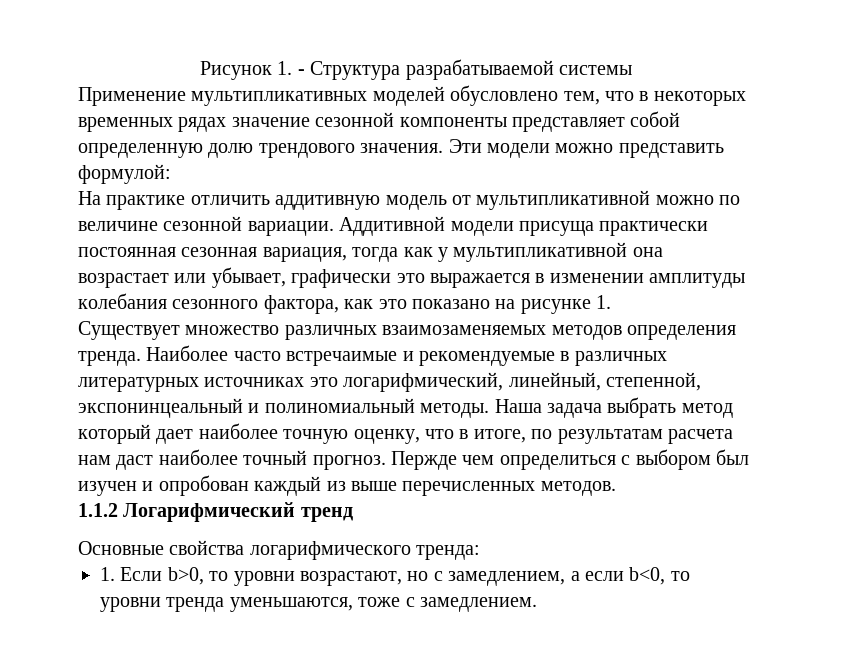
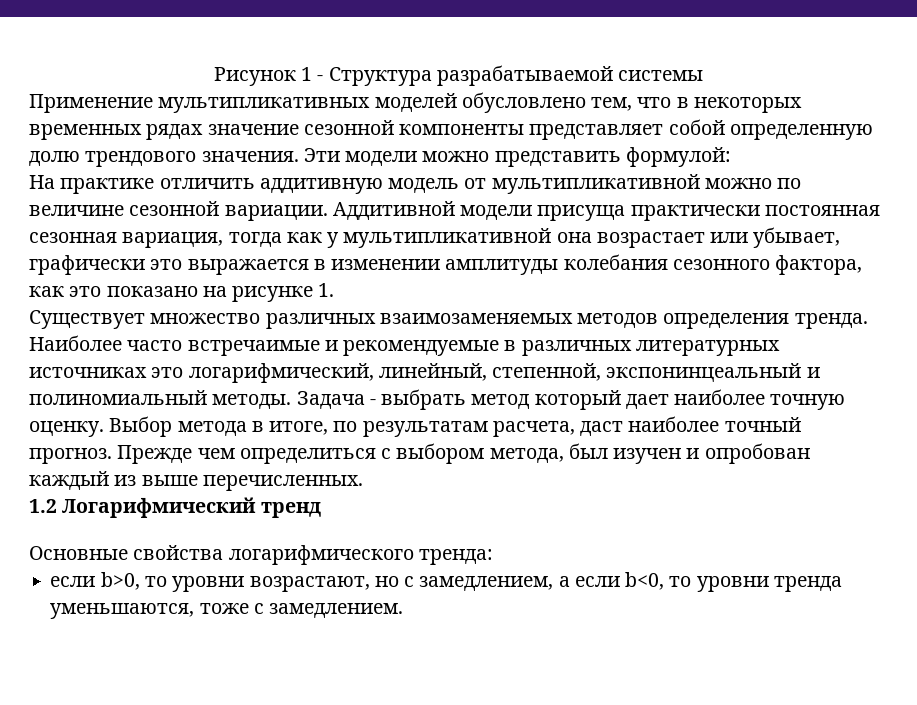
- Рисунок 1. - Структура разрабатываемой системы
+ Рисунок 1 - Структура разрабатываемой системы
- Наша задача выбрать метод который дает наиболее точную оценку, что в итоге, по результатам расчета нам даст наиболее точный прогноз.
+ Задача - выбрать метод который дает наиболее точную оценку. Выбор метода в итоге, по результатам расчета, даст наиболее точный прогноз.
- Пержде чем определиться с выбором был изучен и опробован каждый из выше перечисленных методов.
- 1.1.2 Логарифмический тренд
+ Прежде чем определиться с выбором метода, был изучен и опробован каждый из выше перечисленных.
+ 1.2 Логарифмический тренд
- 1. Если b>0, то уровни возрастают, но с замедлением, а если b<0, то уровни тренда уменьшаются, тоже с замедлением.
+ если b>0, то уровни возрастают, но с замедлением, а если b<0, то уровни тренда уменьшаются, тоже с замедлением.

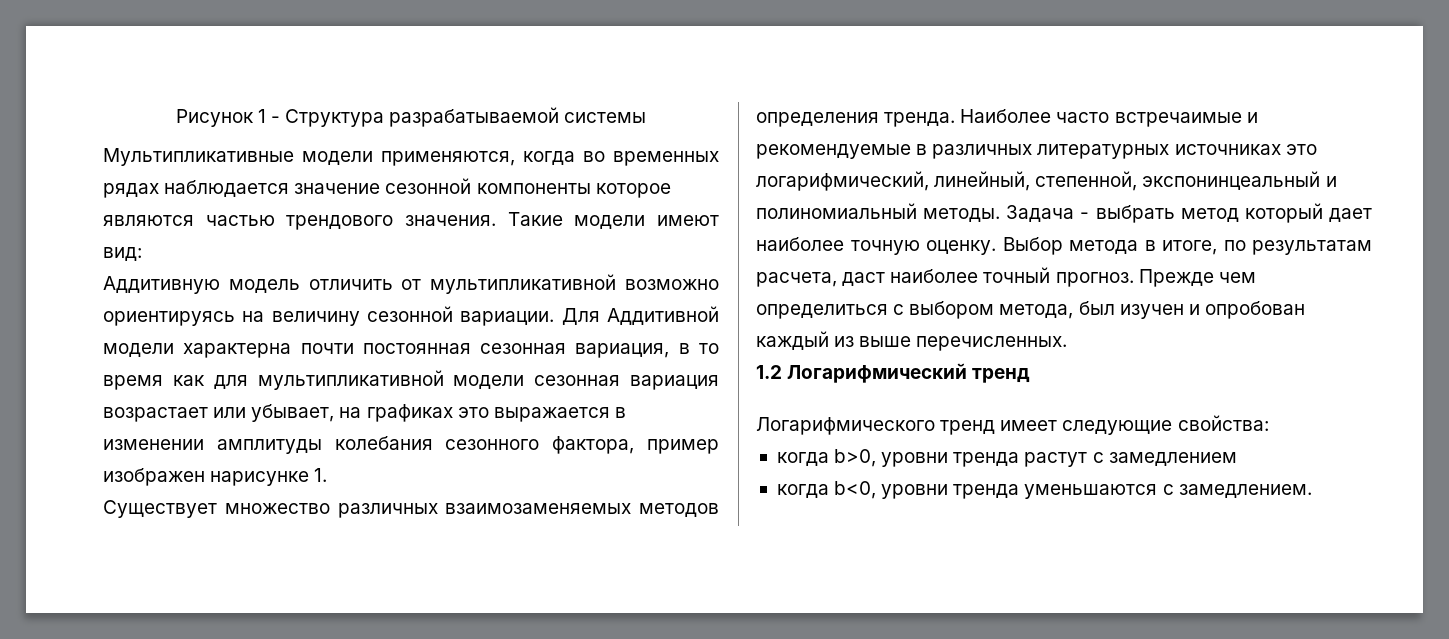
- Применение мультипликативных моделей обусловлено тем, что в некоторых временных рядах значение сезонной компоненты представляет собой определенную долю трендового значения. Эти модели можно представить формулой:
- На практике отличить аддитивную модель от мультипликативной можно по величине сезонной вариации.
+ Мультипликативные модели применяются, когда во временных рядах наблюдается значение сезонной компоненты которое являются частью трендового значения. Такие модели имеют вид:
+ Аддитивную модель отличить от мультипликативной возможно ориентируясь на величину сезонной вариации.
- Аддитивной модели присуща практически постоянная сезонная вариация, тогда как у мультипликативной она возрастает или убывает, графически это выражается в изменении амплитуды колебания сезонного фактора, как это показано на рисунке 1.
+ Для Аддитивной модели характерна почти постоянная сезонная вариация, в то время как для мультипликативной модели сезонная вариация возрастает или убывает, на графиках это выражается в изменении амплитуды колебания сезонного фактора, пример изображен нарисунке 1.
- Основные свойства логарифмического тренда:
- если b>0, то уровни возрастают, но с замедлением, а если b<0, то уровни тренда уменьшаются, тоже с замедлением.
+ Логарифмического тренд имеет следующие свойства:
+ когда b>0, уровни тренда растут с замедлением
+ когда b<0, уровни тренда уменьшаются с замедлением.

